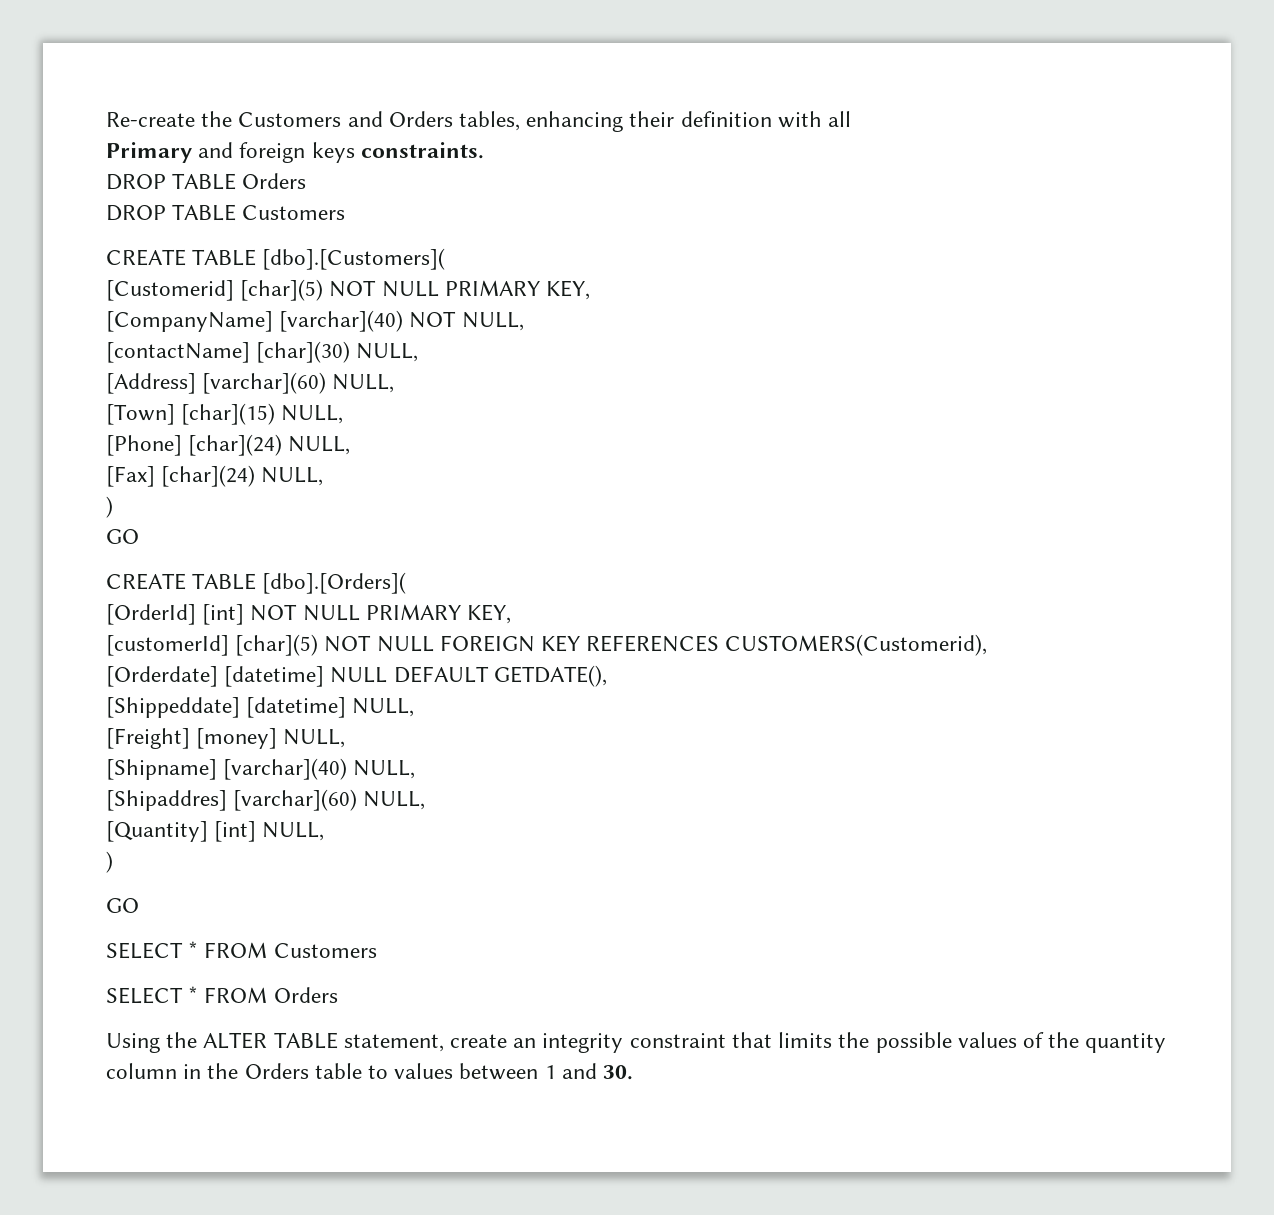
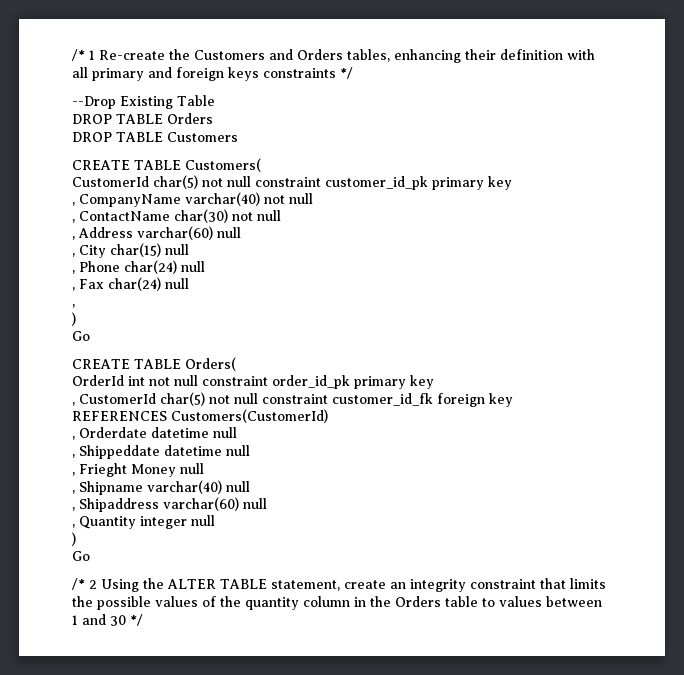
- Re-create the Customers and Orders tables, enhancing their definition with all
- Primary and foreign keys constraints.
+ /* 1 Re-create the Customers and Orders tables, enhancing their definition with all primary and foreign keys constraints */
+ --Drop Existing Table
- CREATE TABLE [dbo].[Customers](
- [Customerid] [char](5) NOT NULL PRIMARY KEY,
- [CompanyName] [varchar](40) NOT NULL,
- [contactName] [char](30) NULL,
- [Address] [varchar](60) NULL,
- [Town] [char](15) NULL,
- [Phone] [char](24) NULL,
- [Fax] [char](24) NULL,
+ CREATE TABLE Customers(
+ CustomerId char(5) not null constraint customer_id_pk primary key
+ , CompanyName varchar(40) not null
+ , ContactName char(30) not null
+ , Address varchar(60) null
+ , City char(15) null
+ , Phone char(24) null
+ , Fax char(24) null
+ ,
  )
- GO
- CREATE TABLE [dbo].[Orders](
- [OrderId] [int] NOT NULL PRIMARY KEY,
- [customerId] [char](5) NOT NULL FOREIGN KEY REFERENCES CUSTOMERS(Customerid),
- [Orderdate] [datetime] NULL DEFAULT GETDATE(),
- [Shippeddate] [datetime] NULL,
- [Freight] [money] NULL,
- [Shipname] [varchar](40) NULL,
- [Shipaddres] [varchar](60) NULL,
- [Quantity] [int] NULL,
+ Go
+ CREATE TABLE Orders(
+ OrderId int not null constraint order_id_pk primary key
+ , CustomerId char(5) not null constraint customer_id_fk foreign key REFERENCES Customers(CustomerId)
+ , Orderdate datetime null
+ , Shippeddate datetime null
+ , Frieght Money null
+ , Shipname varchar(40) null
+ , Shipaddress varchar(60) null
+ , Quantity integer null
  )
- GO
- SELECT * FROM Customers
- SELECT * FROM Orders
- Using the ALTER TABLE statement, create an integrity constraint that limits the possible values of the quantity column in the Orders table to values between 1 and 30.
+ Go
+ /* 2 Using the ALTER TABLE statement, create an integrity constraint that limits the possible values of the quantity column in the Orders table to values between 1 and 30 */

